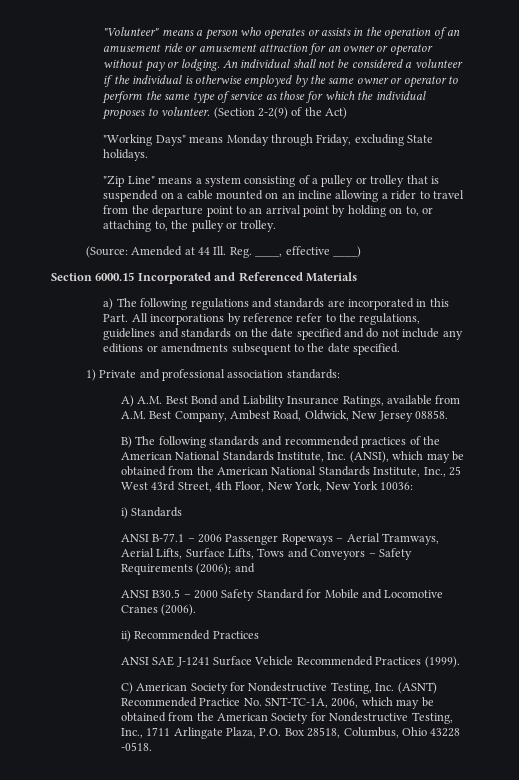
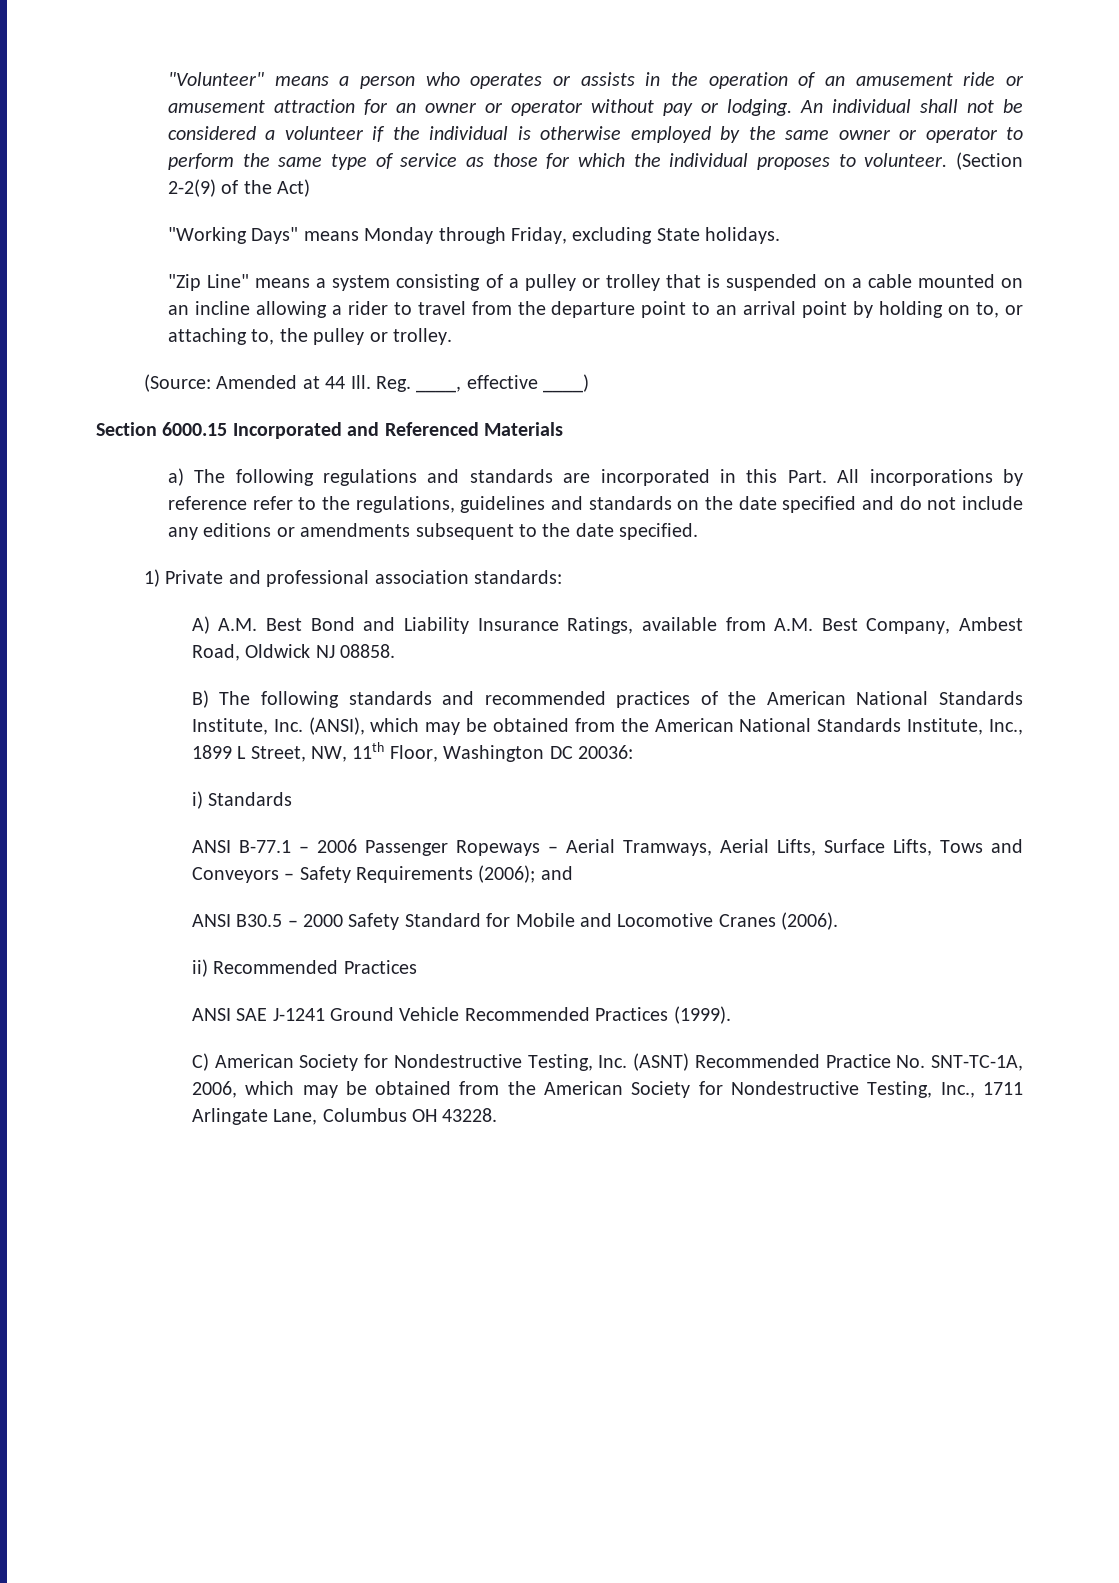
- A) A.M. Best Bond and Liability Insurance Ratings, available from A.M. Best Company, Ambest Road, Oldwick, New Jersey 08858.
+ A) A.M. Best Bond and Liability Insurance Ratings, available from A.M. Best Company, Ambest Road, Oldwick NJ 08858.
- B) The following standards and recommended practices of the American National Standards Institute, Inc. (ANSI), which may be obtained from the American National Standards Institute, Inc., 25 West 43rd Street, 4th Floor, New York, New York 10036:
+ B) The following standards and recommended practices of the American National Standards Institute, Inc. (ANSI), which may be obtained from the American National Standards Institute, Inc., 1899 L Street, NW, 11th Floor, Washington DC 20036:
- ANSI SAE J-1241 Surface Vehicle Recommended Practices (1999).
+ ANSI SAE J-1241 Ground Vehicle Recommended Practices (1999).
- C) American Society for Nondestructive Testing, Inc. (ASNT) Recommended Practice No. SNT-TC-1A, 2006, which may be obtained from the American Society for Nondestructive Testing, Inc., 1711 Arlingate Plaza, P.O. Box 28518, Columbus, Ohio 43228 -0518.
+ C) American Society for Nondestructive Testing, Inc. (ASNT) Recommended Practice No. SNT-TC-1A, 2006, which may be obtained from the American Society for Nondestructive Testing, Inc., 1711 Arlingate Lane, Columbus OH 43228.

